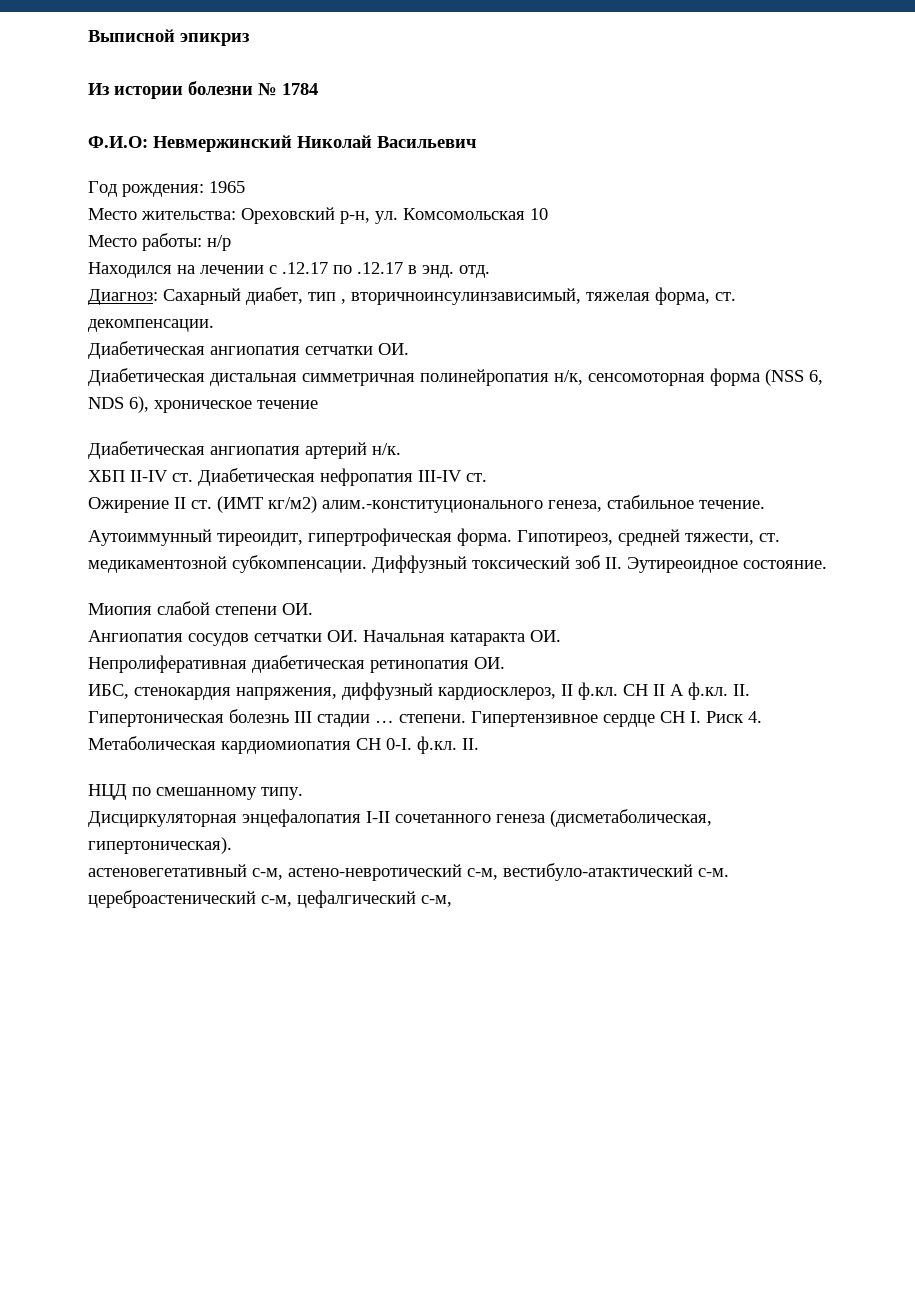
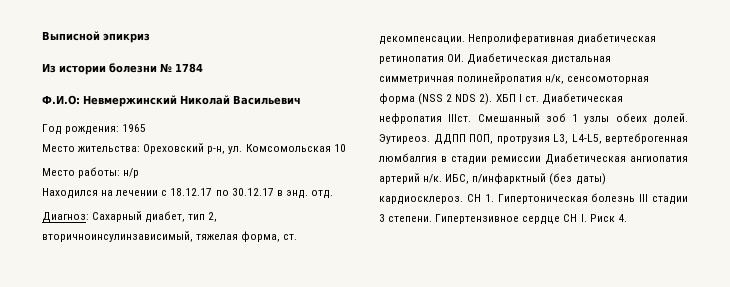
- Находился на лечении с .12.17 по .12.17 в энд. отд.
+ Находился на лечении с 18.12.17 по 30.12.17 в энд. отд.
- Диагноз: Сахарный диабет, тип , вторичноинсулинзависимый, тяжелая форма, ст. декомпенсации.
- Диабетическая ангиопатия сетчатки ОИ.
- Диабетическая дистальная симметричная полинейропатия н/к, сенсомоторная форма (NSS 6, NDS 6), хроническое течение
- Диабетическая ангиопатия артерий н/к.
- ХБП II-IV ст. Диабетическая нефропатия III-IV ст.
- Ожирение II ст. (ИМТ кг/м2) алим.-конституционального генеза, стабильное течение.
- Аутоиммунный тиреоидит, гипертрофическая форма. Гипотиреоз, средней тяжести, ст. медикаментозной субкомпенсации. Диффузный токсический зоб II. Эутиреоидное состояние.
- Миопия слабой степени ОИ.
- Ангиопатия сосудов сетчатки ОИ. Начальная катаракта ОИ.
- Непролиферативная диабетическая ретинопатия ОИ.
- ИБС, стенокардия напряжения, диффузный кардиосклероз, II ф.кл. СН II А ф.кл. II. Гипертоническая болезнь III стадии … степени.
+ Диагноз: Сахарный диабет, тип 2, вторичноинсулинзависимый, тяжелая форма, ст. декомпенсации. Непролиферативная диабетическая ретинопатия ОИ. Диабетическая дистальная симметричная полинейропатия н/к, сенсомоторная форма (NSS 2 NDS 2). ХБП I ст. Диабетическая нефропатия IIIст. Смешанный зоб 1 узлы обеих долей. Эутиреоз. ДДПП ПОП, протрузия L3, L4-L5, вертеброгенная люмбалгия в стадии ремиссии Диабетическая ангиопатия артерий н/к. ИБС, п/инфарктный (без даты) кардиосклероз. СН 1. Гипертоническая болезнь III стадии 3 степени.
- Гипертензивное сердце СН I. Риск 4. Метаболическая кардиомиопатия СН 0-I. ф.кл. II.
- НЦД по смешанному типу.
- Дисциркуляторная энцефалопатия I-II сочетанного генеза (дисметаболическая, гипертоническая).
- астеновегетативный с-м, астено-невротический с-м, вестибуло-атактический с-м. цереброастенический с-м, цефалгический с-м,
+ Гипертензивное сердце СН I. Риск 4.

